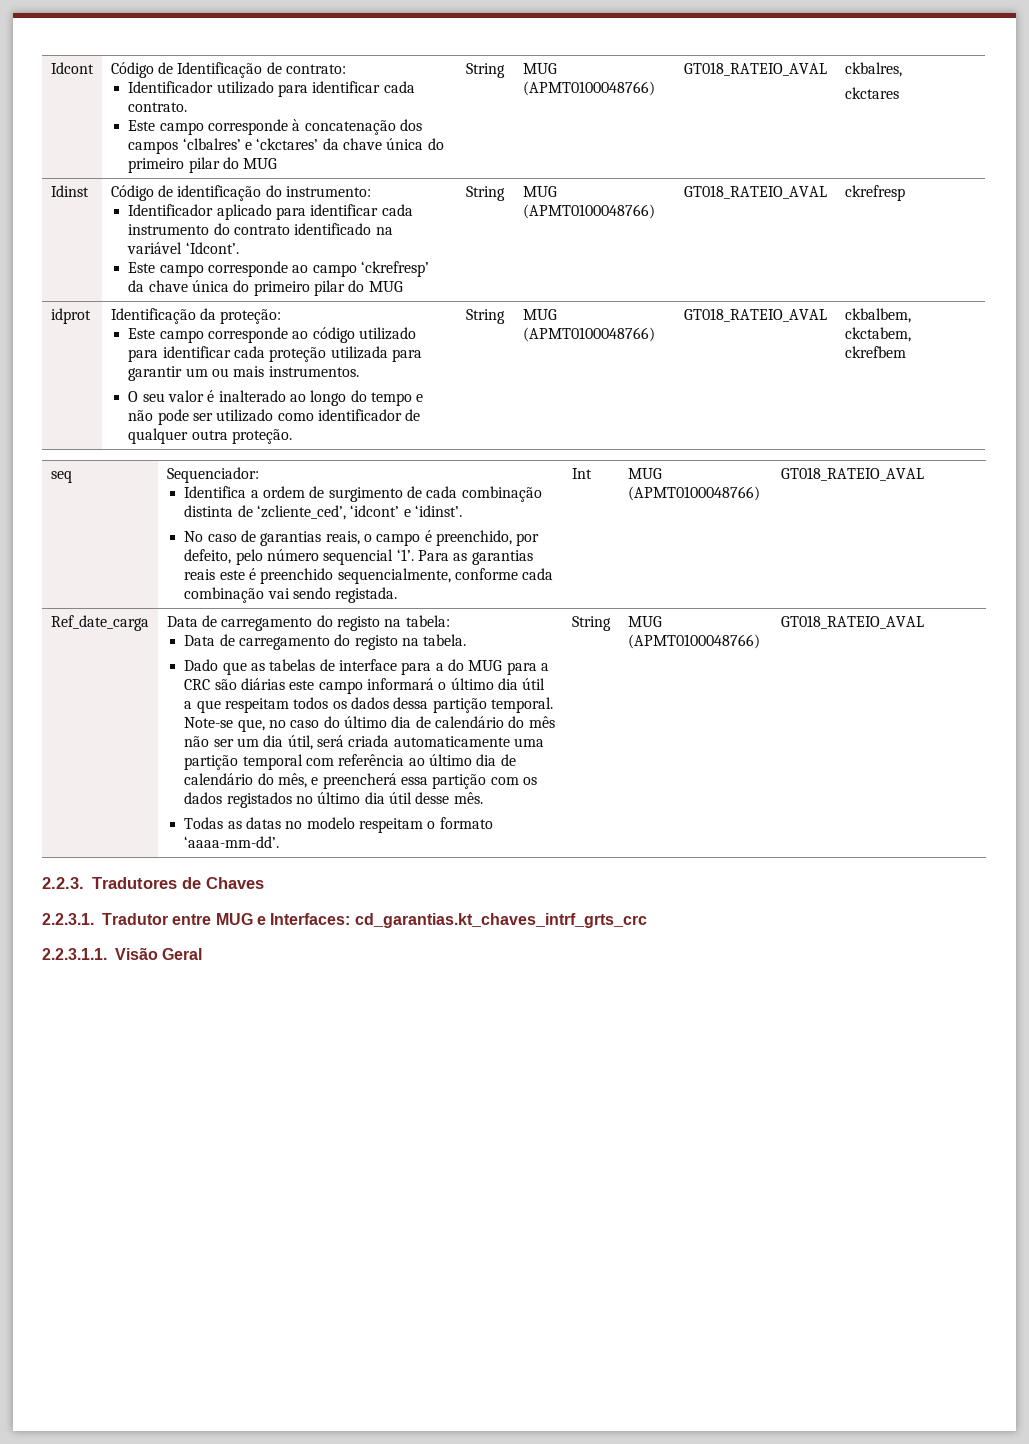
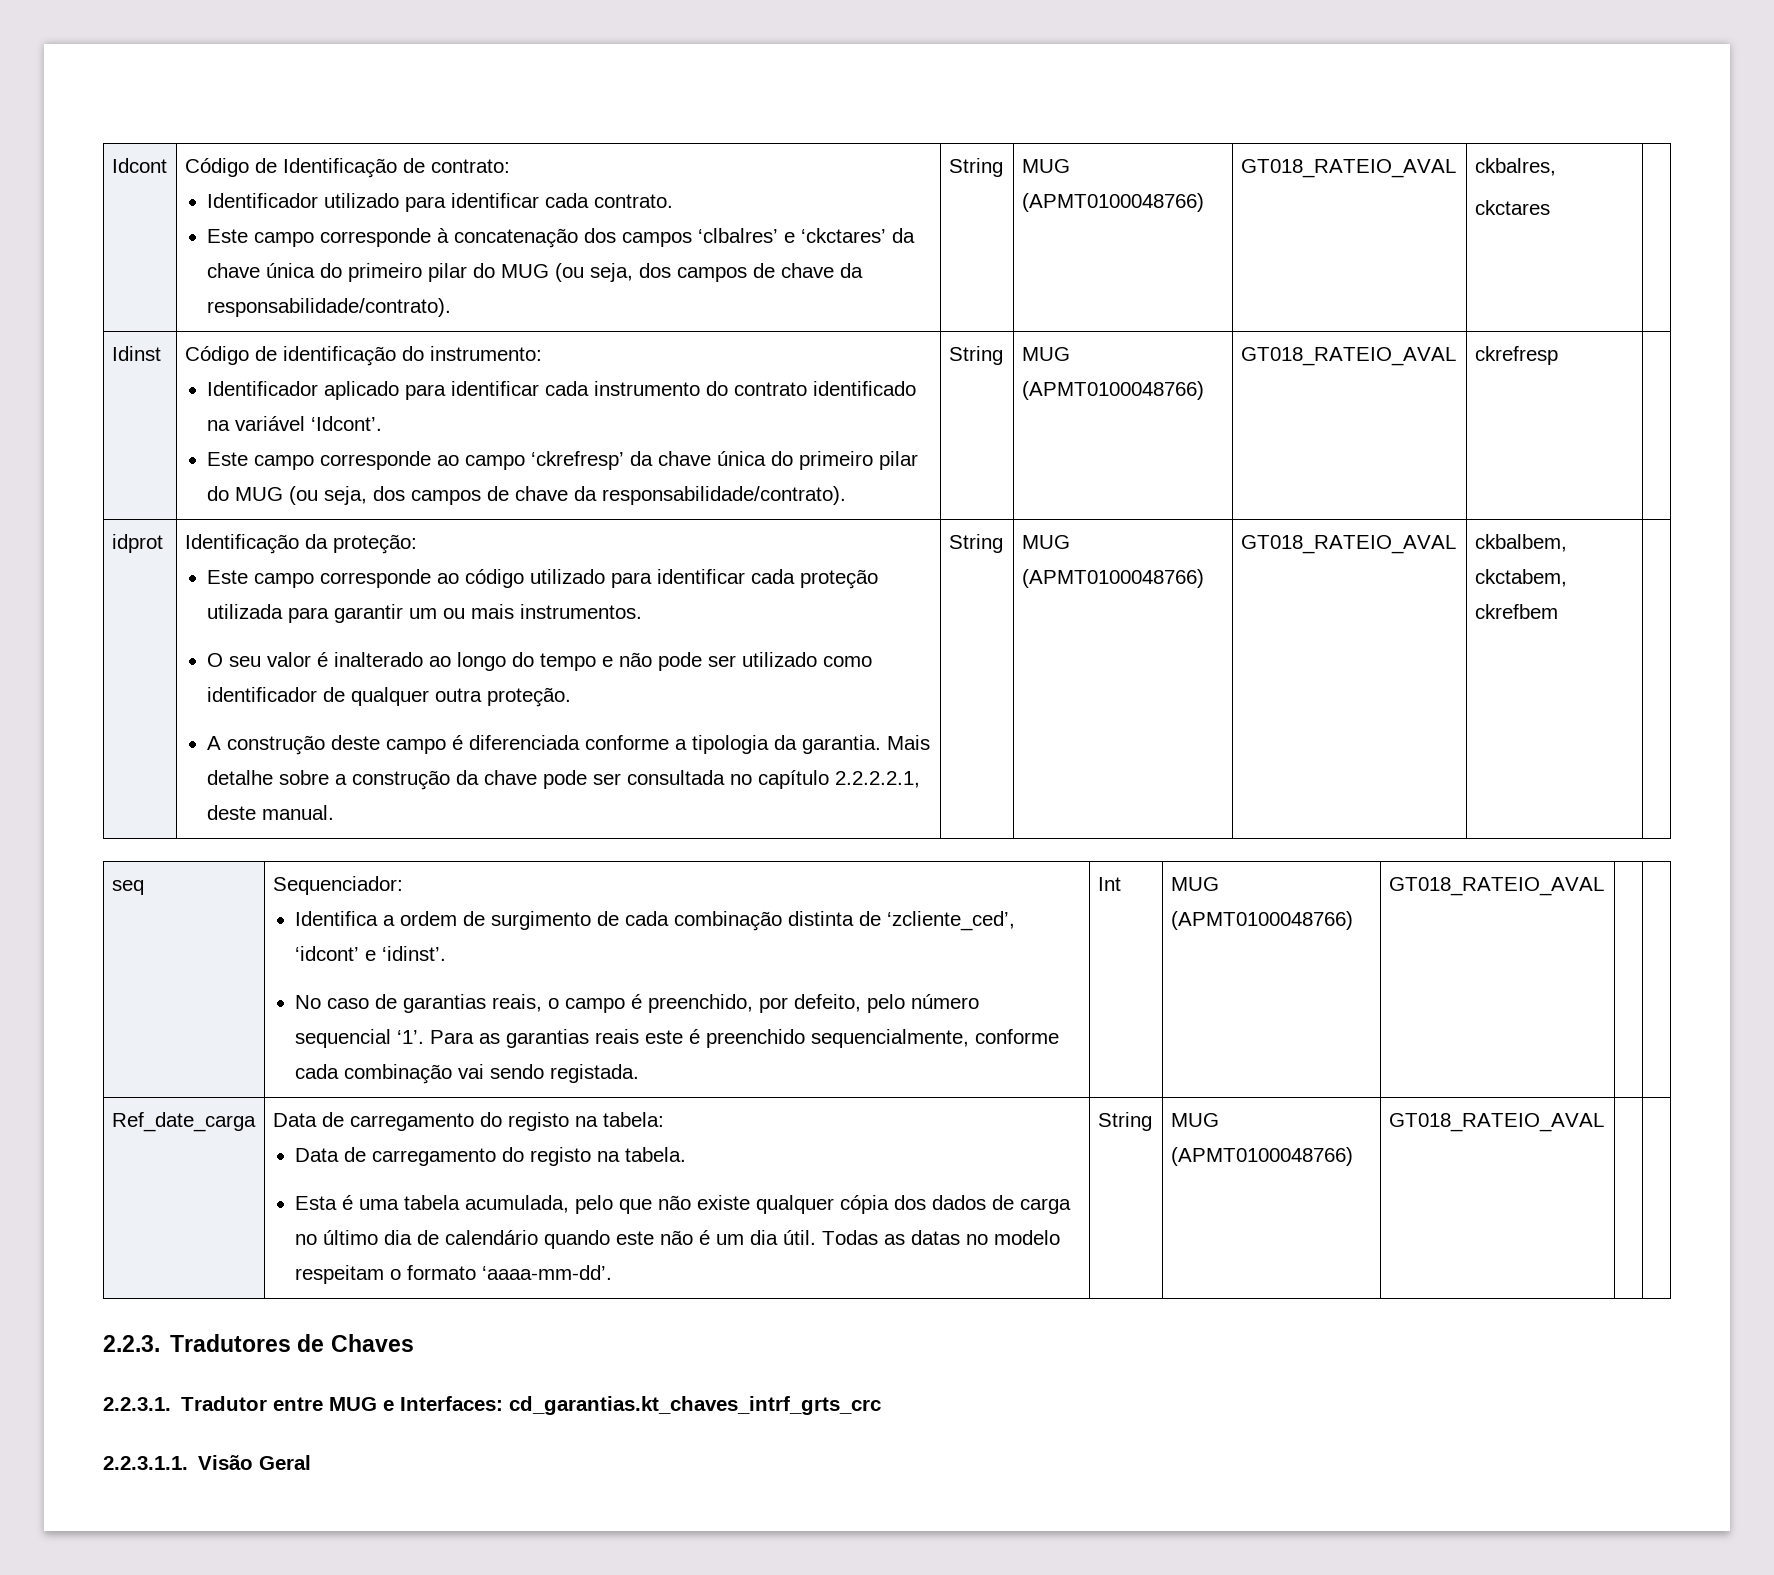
- Este campo corresponde à concatenação dos campos ‘clbalres’ e ‘ckctares’ da chave única do primeiro pilar do MUG
+ Este campo corresponde à concatenação dos campos ‘clbalres’ e ‘ckctares’ da chave única do primeiro pilar do MUG (ou seja, dos campos de chave da responsabilidade/contrato).
- Este campo corresponde ao campo ‘ckrefresp’ da chave única do primeiro pilar do MUG
+ Este campo corresponde ao campo ‘ckrefresp’ da chave única do primeiro pilar do MUG (ou seja, dos campos de chave da responsabilidade/contrato).
+ A construção deste campo é diferenciada conforme a tipologia da garantia. Mais detalhe sobre a construção da chave pode ser consultada no capítulo 2.2.2.2.1, deste manual.
- Dado que as tabelas de interface para a do MUG para a CRC são diárias este campo informará o último dia útil a que respeitam todos os dados dessa partição temporal. Note-se que, no caso do último dia de calendário do mês não ser um dia útil, será criada automaticamente uma partição temporal com referência ao último dia de calendário do mês, e preencherá essa partição com os dados registados no último dia útil desse mês.
- Todas as datas no modelo respeitam o formato ‘aaaa-mm-dd’.
+ Esta é uma tabela acumulada, pelo que não existe qualquer cópia dos dados de carga no último dia de calendário quando este não é um dia útil. Todas as datas no modelo respeitam o formato ‘aaaa-mm-dd’.

